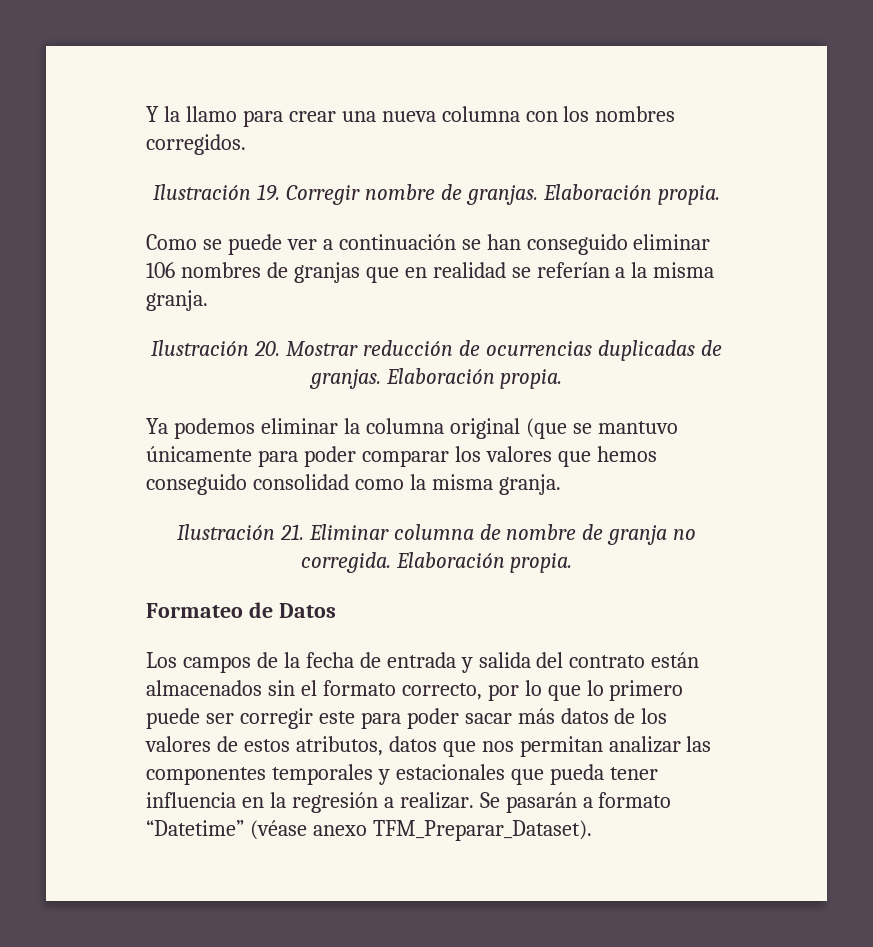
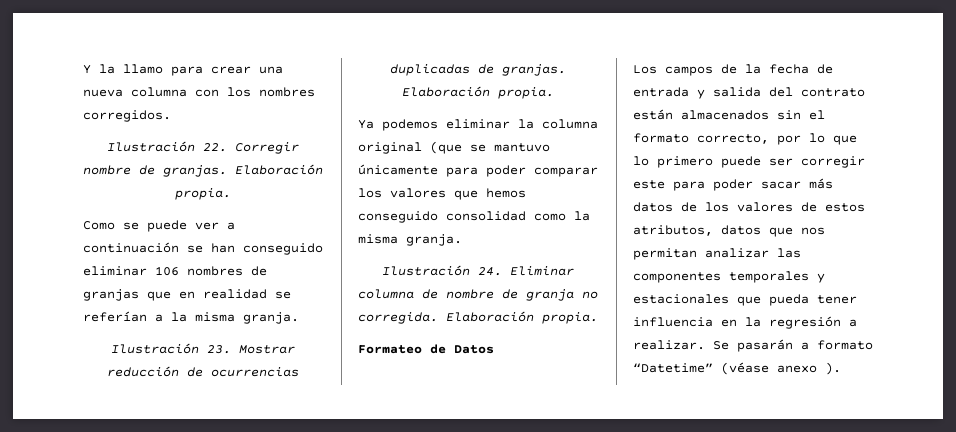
- Ilustración 19. Corregir nombre de granjas.
+ Ilustración 22. Corregir nombre de granjas.
- Ilustración 20. Mostrar reducción de ocurrencias duplicadas de granjas.
+ Ilustración 23. Mostrar reducción de ocurrencias duplicadas de granjas.
- Ilustración 21. Eliminar columna de nombre de granja no corregida.
+ Ilustración 24. Eliminar columna de nombre de granja no corregida.
- Se pasarán a formato “Datetime” (véase anexo TFM_Preparar_Dataset).
+ Se pasarán a formato “Datetime” (véase anexo ).

